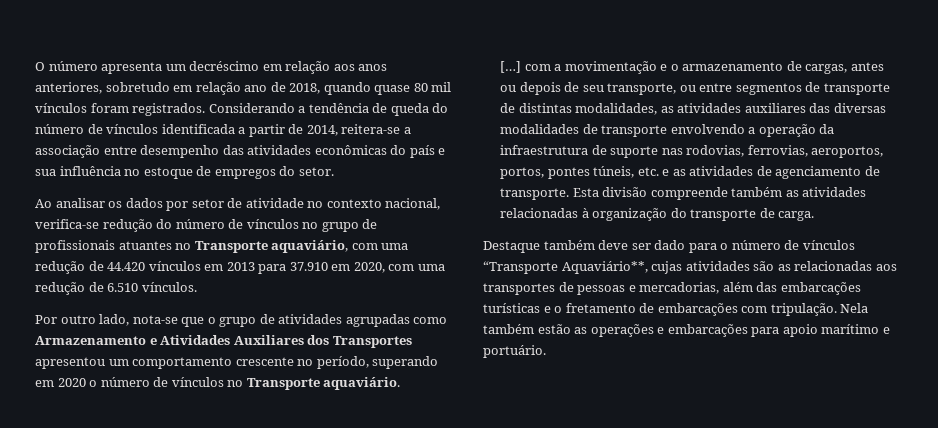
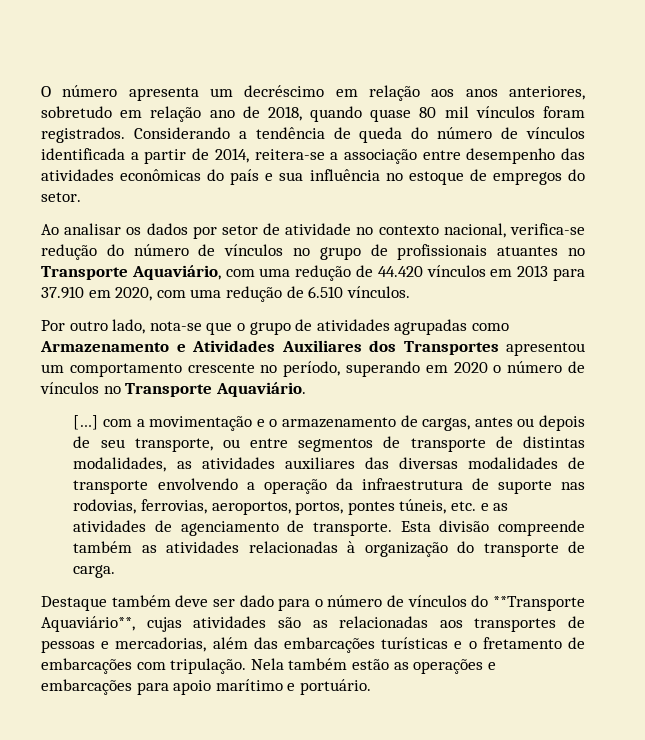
- Ao analisar os dados por setor de atividade no contexto nacional, verifica-se redução do número de vínculos no grupo de profissionais atuantes no Transporte aquaviário, com uma redução de 44.420 vínculos em 2013 para 37.910 em 2020, com uma redução de 6.510 vínculos.
+ Ao analisar os dados por setor de atividade no contexto nacional, verifica-se redução do número de vínculos no grupo de profissionais atuantes no Transporte Aquaviário, com uma redução de 44.420 vínculos em 2013 para 37.910 em 2020, com uma redução de 6.510 vínculos.
- Por outro lado, nota-se que o grupo de atividades agrupadas como Armazenamento e Atividades Auxiliares dos Transportes apresentou um comportamento crescente no período, superando em 2020 o número de vínculos no Transporte aquaviário.
+ Por outro lado, nota-se que o grupo de atividades agrupadas como Armazenamento e Atividades Auxiliares dos Transportes apresentou um comportamento crescente no período, superando em 2020 o número de vínculos no Transporte Aquaviário.
- Destaque também deve ser dado para o número de vínculos “Transporte Aquaviário**, cujas atividades são as relacionadas aos transportes de pessoas e mercadorias, além das embarcações turísticas e o fretamento de embarcações com tripulação.
+ Destaque também deve ser dado para o número de vínculos do **Transporte Aquaviário**, cujas atividades são as relacionadas aos transportes de pessoas e mercadorias, além das embarcações turísticas e o fretamento de embarcações com tripulação.

